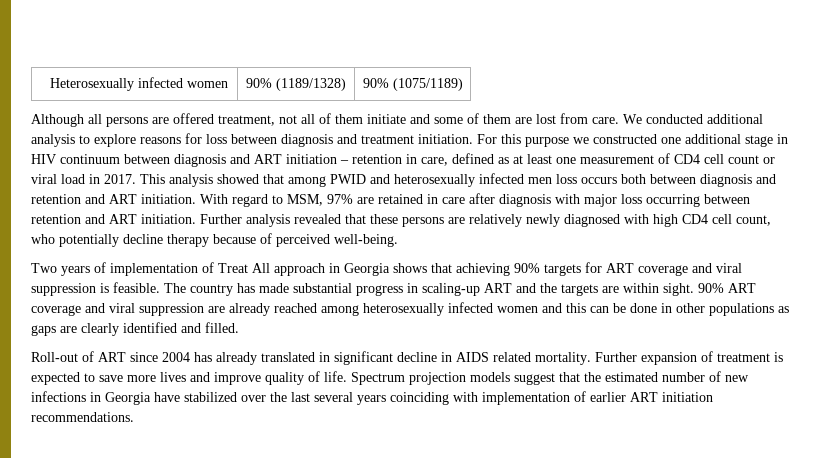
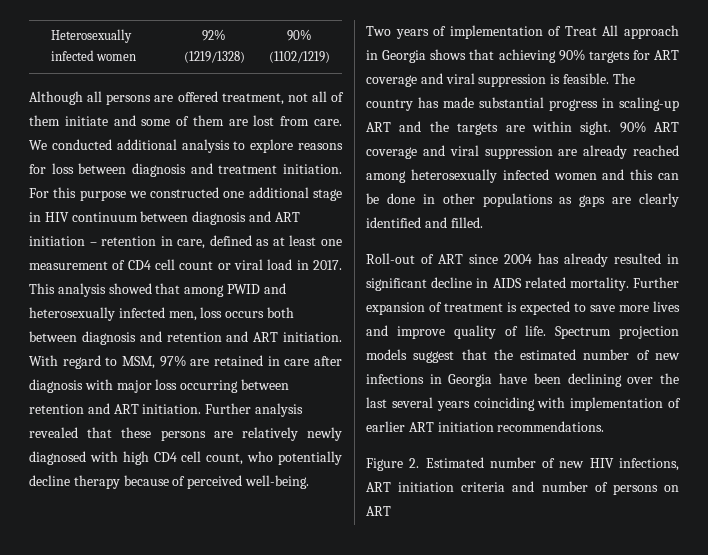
- Heterosexually infected women | 90% (1189/1328) | 90% (1075/1189)
+ Heterosexually infected women | 92% (1219/1328) | 90% (1102/1219)
- This analysis showed that among PWID and heterosexually infected men loss occurs both between diagnosis and retention and ART initiation.
+ This analysis showed that among PWID and heterosexually infected men, loss occurs both between diagnosis and retention and ART initiation.
- Roll-out of ART since 2004 has already translated in significant decline in AIDS related mortality.
+ Roll-out of ART since 2004 has already resulted in significant decline in AIDS related mortality.
- Spectrum projection models suggest that the estimated number of new infections in Georgia have stabilized over the last several years coinciding with implementation of earlier ART initiation recommendations.
+ Spectrum projection models suggest that the estimated number of new infections in Georgia have been declining over the last several years coinciding with implementation of earlier ART initiation recommendations.
+ Figure 2. Estimated number of new HIV infections, ART initiation criteria and number of persons on ART

